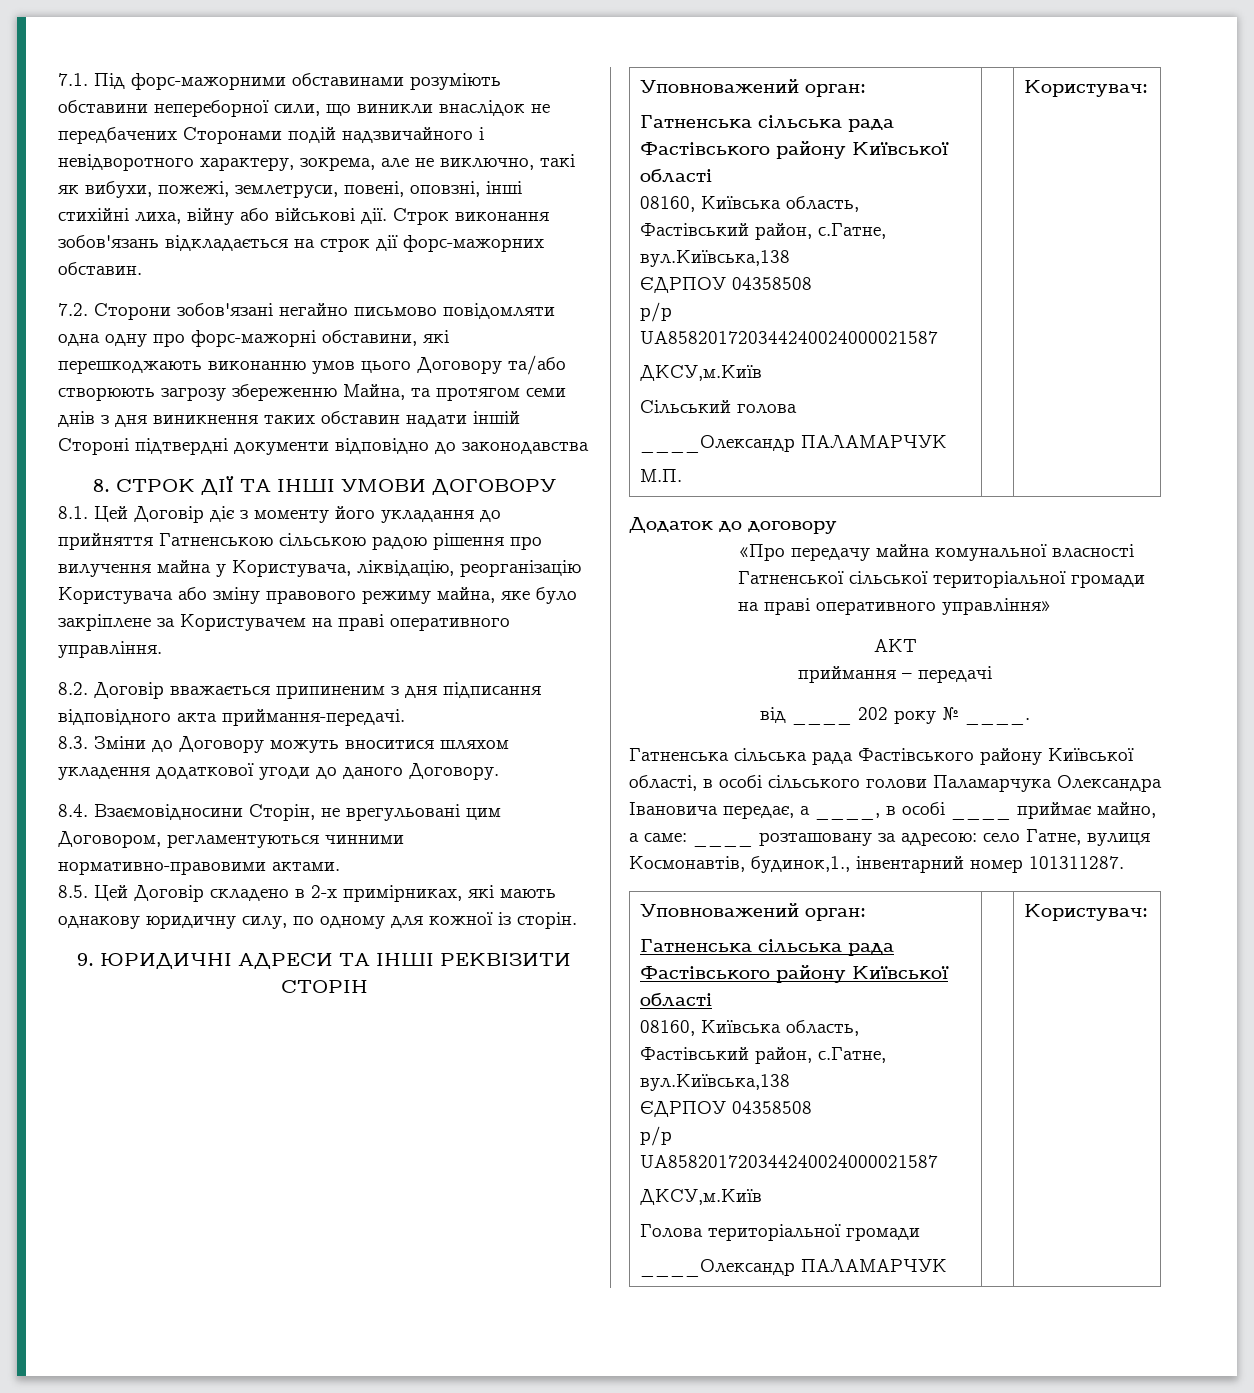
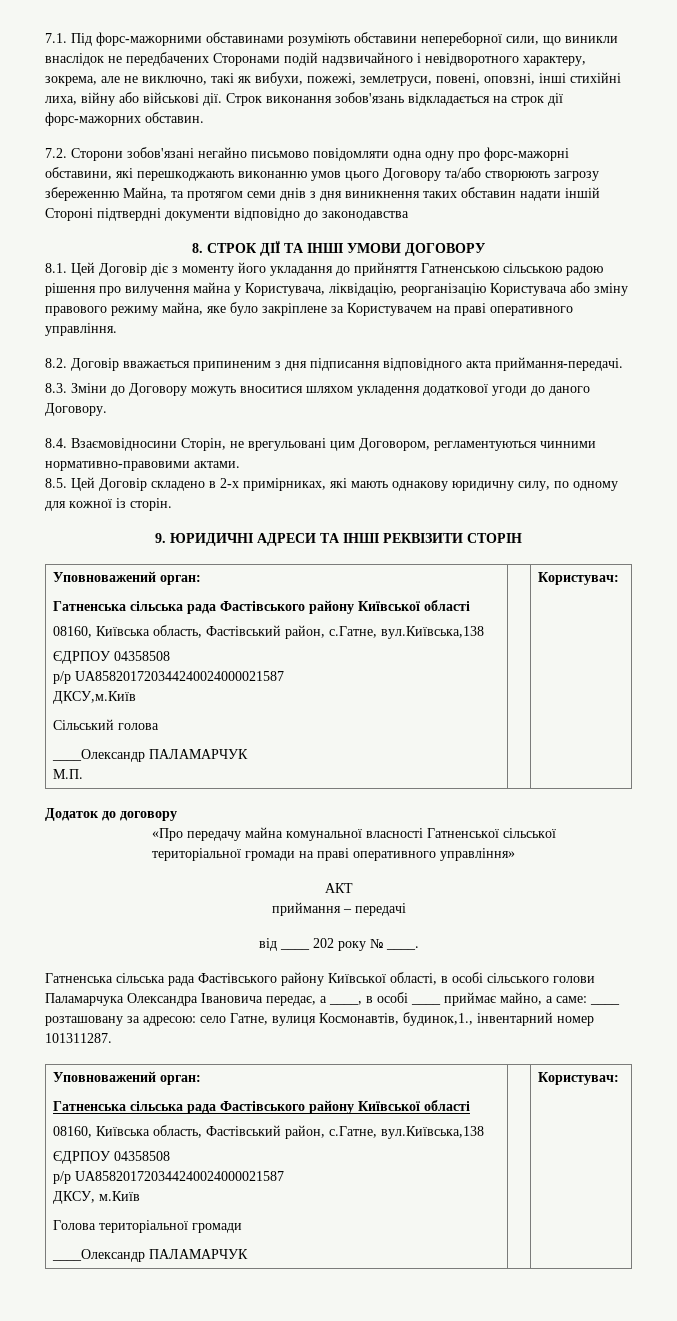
  село Гатне, вулиця Космонавтів, будинок,1., інвентарний номер 101311287.
  Уповноважений орган:
  Гатненська сільська рада Фастівського району Київської області
  08160, Київська область, Фастівський район, с.Гатне, вул.Київська,138
  ЄДРПОУ 04358508
  р/р UA858201720344240024000021587
- ДКСУ,м.Київ
+ ДКСУ, м.Київ

